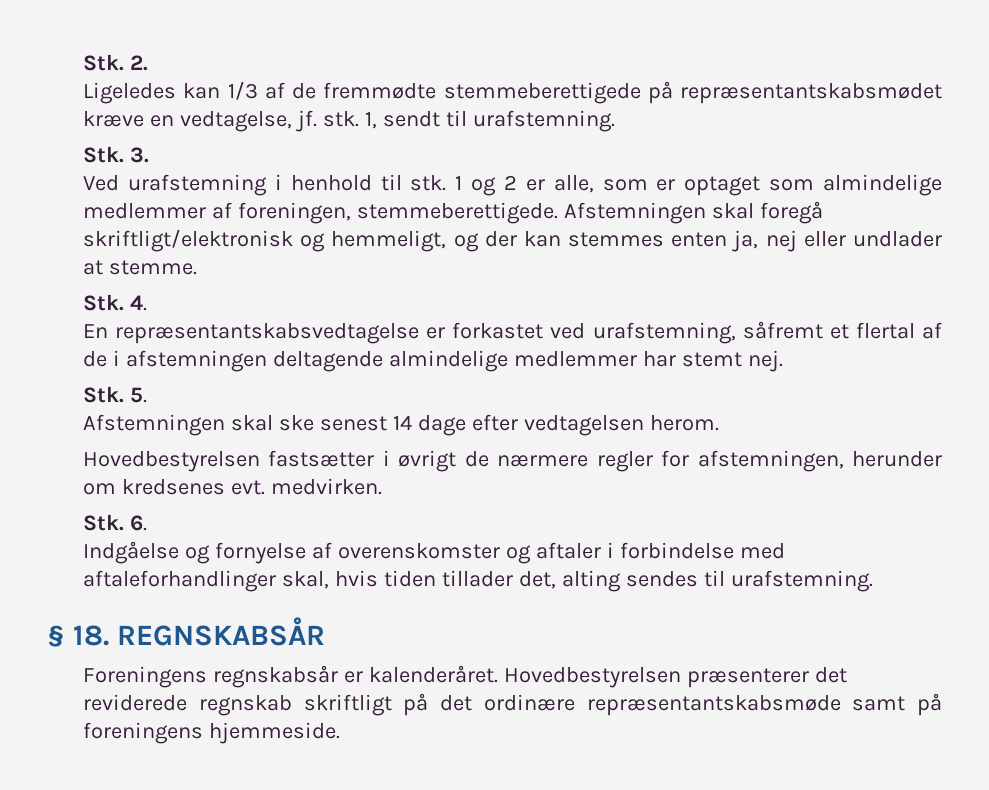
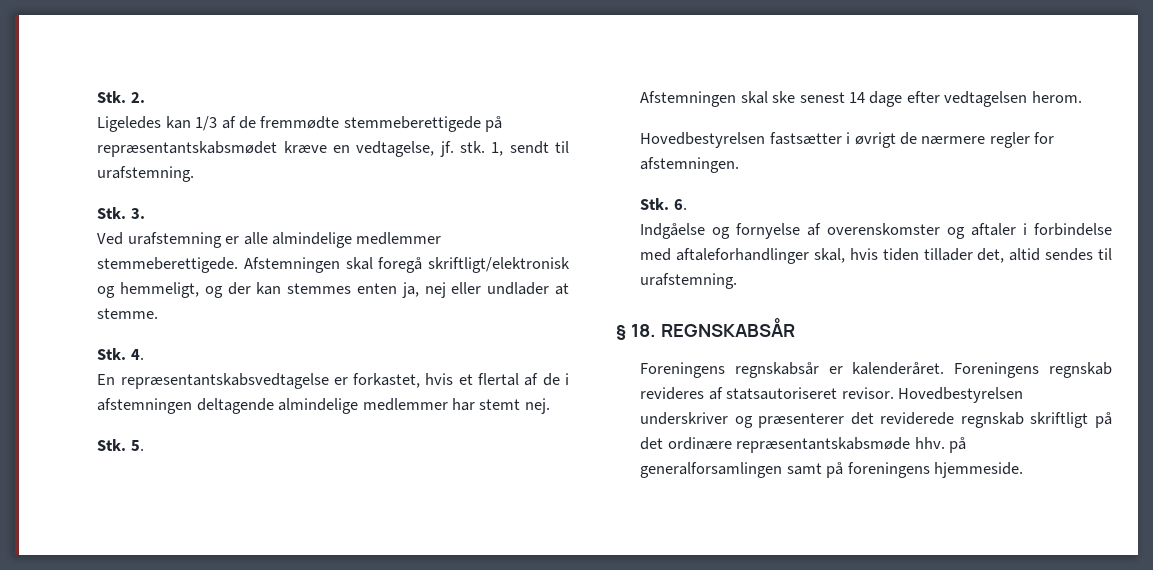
- Ved urafstemning i henhold til stk. 1 og 2 er alle, som er optaget som almindelige medlemmer af foreningen, stemmeberettigede.
+ Ved urafstemning er alle almindelige medlemmer stemmeberettigede.
- En repræsentantskabsvedtagelse er forkastet ved urafstemning, såfremt et flertal af de i afstemningen deltagende almindelige medlemmer har stemt nej.
+ En repræsentantskabsvedtagelse er forkastet, hvis et flertal af de i afstemningen deltagende almindelige medlemmer har stemt nej.
- Hovedbestyrelsen fastsætter i øvrigt de nærmere regler for afstemningen, herunder om kredsenes evt. medvirken.
+ Hovedbestyrelsen fastsætter i øvrigt de nærmere regler for afstemningen.
- Indgåelse og fornyelse af overenskomster og aftaler i forbindelse med aftaleforhandlinger skal, hvis tiden tillader det, alting sendes til urafstemning.
+ Indgåelse og fornyelse af overenskomster og aftaler i forbindelse med aftaleforhandlinger skal, hvis tiden tillader det, altid sendes til urafstemning.
- Hovedbestyrelsen præsenterer det reviderede regnskab skriftligt på det ordinære repræsentantskabsmøde samt på foreningens hjemmeside.
+ Foreningens regnskab revideres af statsautoriseret revisor. Hovedbestyrelsen underskriver og præsenterer det reviderede regnskab skriftligt på det ordinære repræsentantskabsmøde hhv. på generalforsamlingen samt på foreningens hjemmeside.

